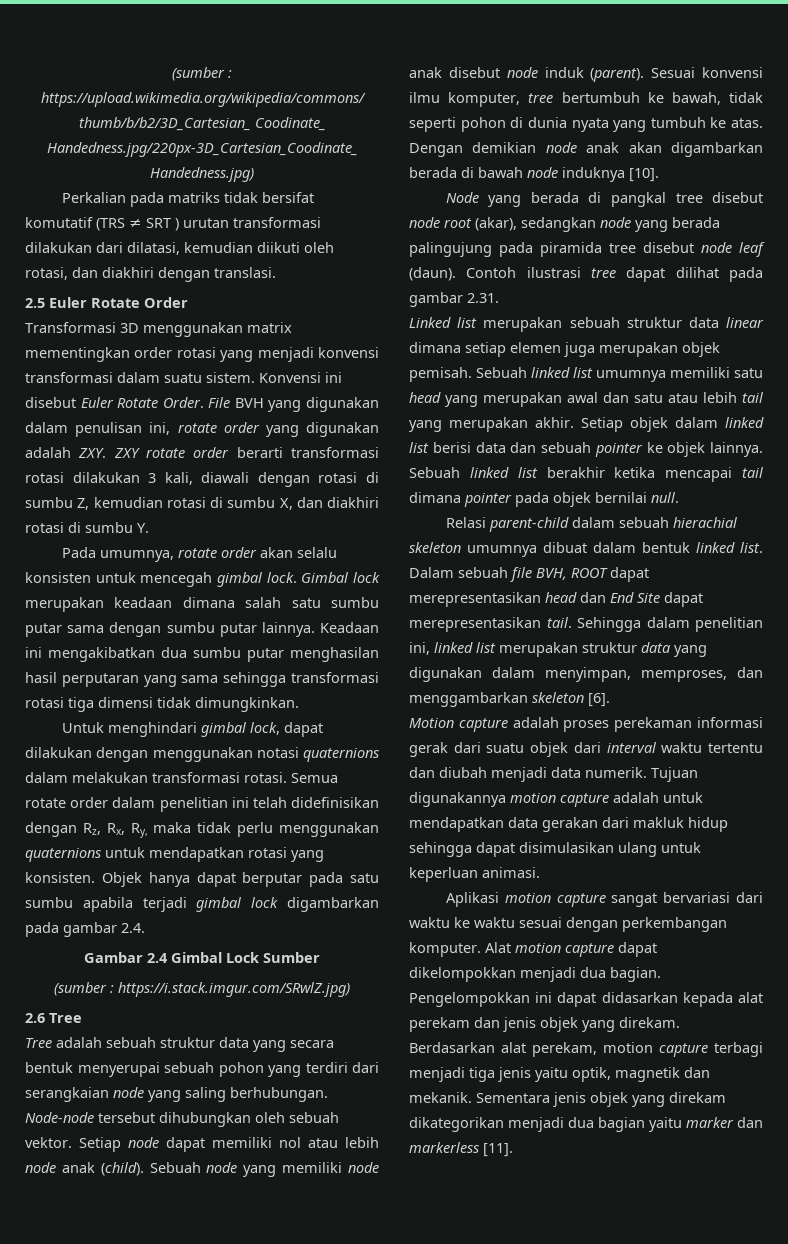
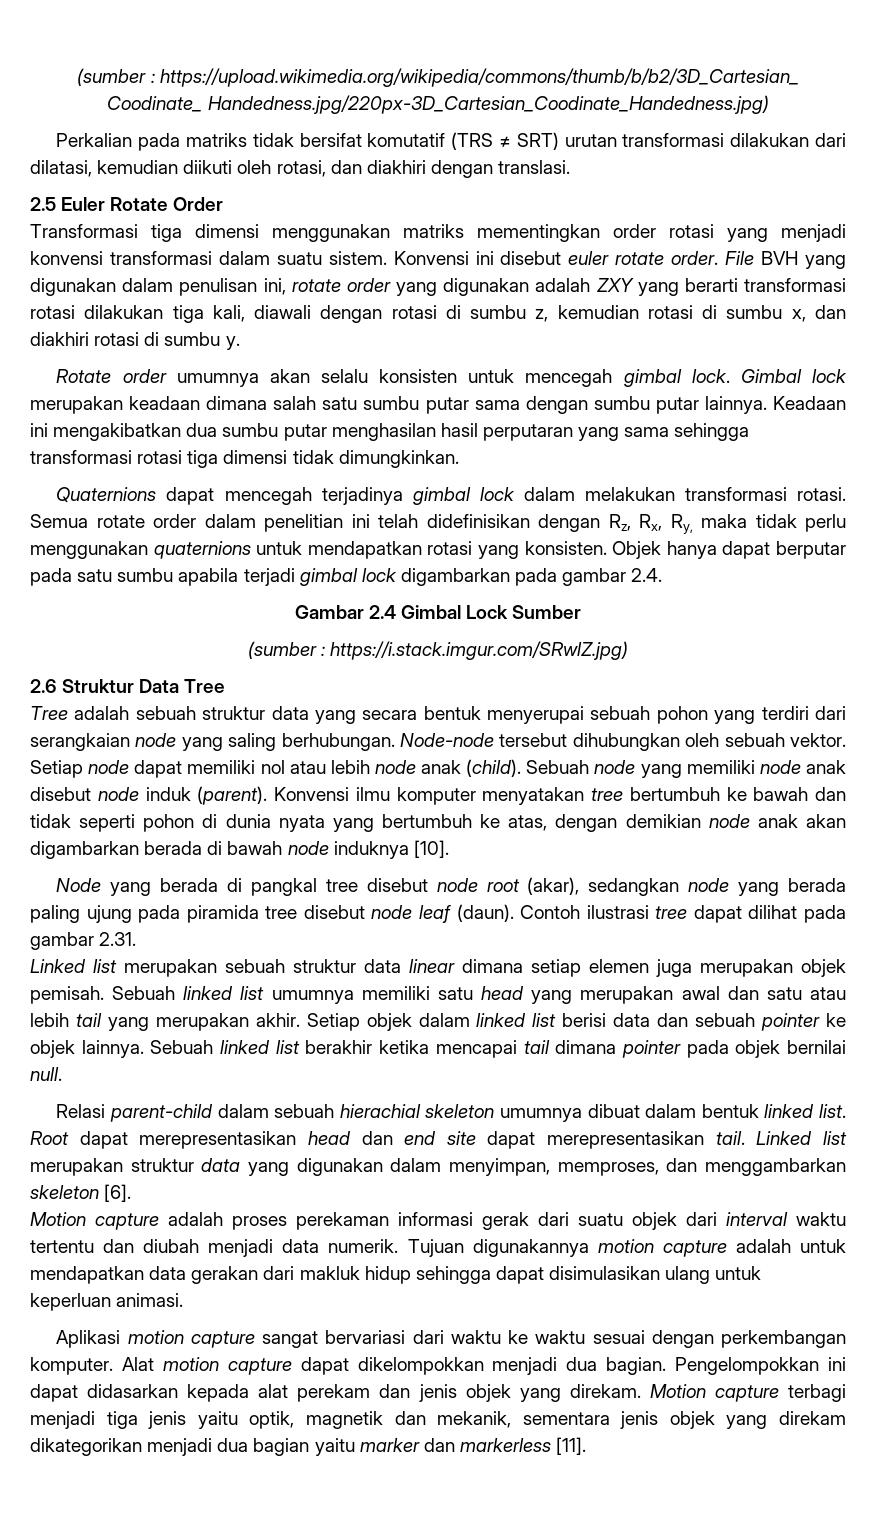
- Perkalian pada matriks tidak bersifat komutatif (TRS ≠ SRT ) urutan transformasi dilakukan dari dilatasi, kemudian diikuti oleh rotasi, dan diakhiri dengan translasi.
+ Perkalian pada matriks tidak bersifat komutatif (TRS ≠ SRT) urutan transformasi dilakukan dari dilatasi, kemudian diikuti oleh rotasi, dan diakhiri dengan translasi.
- Transformasi 3D menggunakan matrix mementingkan order rotasi yang menjadi konvensi transformasi dalam suatu sistem.
+ Transformasi tiga dimensi menggunakan matriks mementingkan order rotasi yang menjadi konvensi transformasi dalam suatu sistem.
- Konvensi ini disebut Euler Rotate Order.
+ Konvensi ini disebut euler rotate order.
- File BVH yang digunakan dalam penulisan ini, rotate order yang digunakan adalah ZXY. ZXY rotate order berarti transformasi rotasi dilakukan 3 kali, diawali dengan rotasi di sumbu Z, kemudian rotasi di sumbu X, dan diakhiri rotasi di sumbu Y.
- Pada umumnya, rotate order akan selalu konsisten untuk mencegah gimbal lock.
+ File BVH yang digunakan dalam penulisan ini, rotate order yang digunakan adalah ZXY yang berarti transformasi rotasi dilakukan tiga kali, diawali dengan rotasi di sumbu z, kemudian rotasi di sumbu x, dan diakhiri rotasi di sumbu y.
+ Rotate order umumnya akan selalu konsisten untuk mencegah gimbal lock.
- Untuk menghindari gimbal lock, dapat dilakukan dengan menggunakan notasi quaternions dalam melakukan transformasi rotasi.
+ Quaternions dapat mencegah terjadinya gimbal lock dalam melakukan transformasi rotasi.
- 2.6 Tree
+ 2.6 Struktur Data Tree
- Sesuai konvensi ilmu komputer, tree bertumbuh ke bawah, tidak seperti pohon di dunia nyata yang tumbuh ke atas. Dengan demikian node anak akan digambarkan berada di bawah node induknya [10].
+ Konvensi ilmu komputer menyatakan tree bertumbuh ke bawah dan tidak seperti pohon di dunia nyata yang bertumbuh ke atas, dengan demikian node anak akan digambarkan berada di bawah node induknya [10].
- Node yang berada di pangkal tree disebut node root (akar), sedangkan node yang berada palingujung pada piramida tree disebut node leaf (daun).
+ Node yang berada di pangkal tree disebut node root (akar), sedangkan node yang berada paling ujung pada piramida tree disebut node leaf (daun).
- Dalam sebuah file BVH, ROOT dapat merepresentasikan head dan End Site dapat merepresentasikan tail.
+ Root dapat merepresentasikan head dan end site dapat merepresentasikan tail.
- Sehingga dalam penelitian ini, linked list merupakan struktur data yang digunakan dalam menyimpan, memproses, dan menggambarkan skeleton [6].
+ Linked list merupakan struktur data yang digunakan dalam menyimpan, memproses, dan menggambarkan skeleton [6].
- Berdasarkan alat perekam, motion capture terbagi menjadi tiga jenis yaitu optik, magnetik dan mekanik. Sementara jenis objek yang direkam dikategorikan menjadi dua bagian yaitu marker dan markerless [11].
+ Motion capture terbagi menjadi tiga jenis yaitu optik, magnetik dan mekanik, sementara jenis objek yang direkam dikategorikan menjadi dua bagian yaitu marker dan markerless [11].

